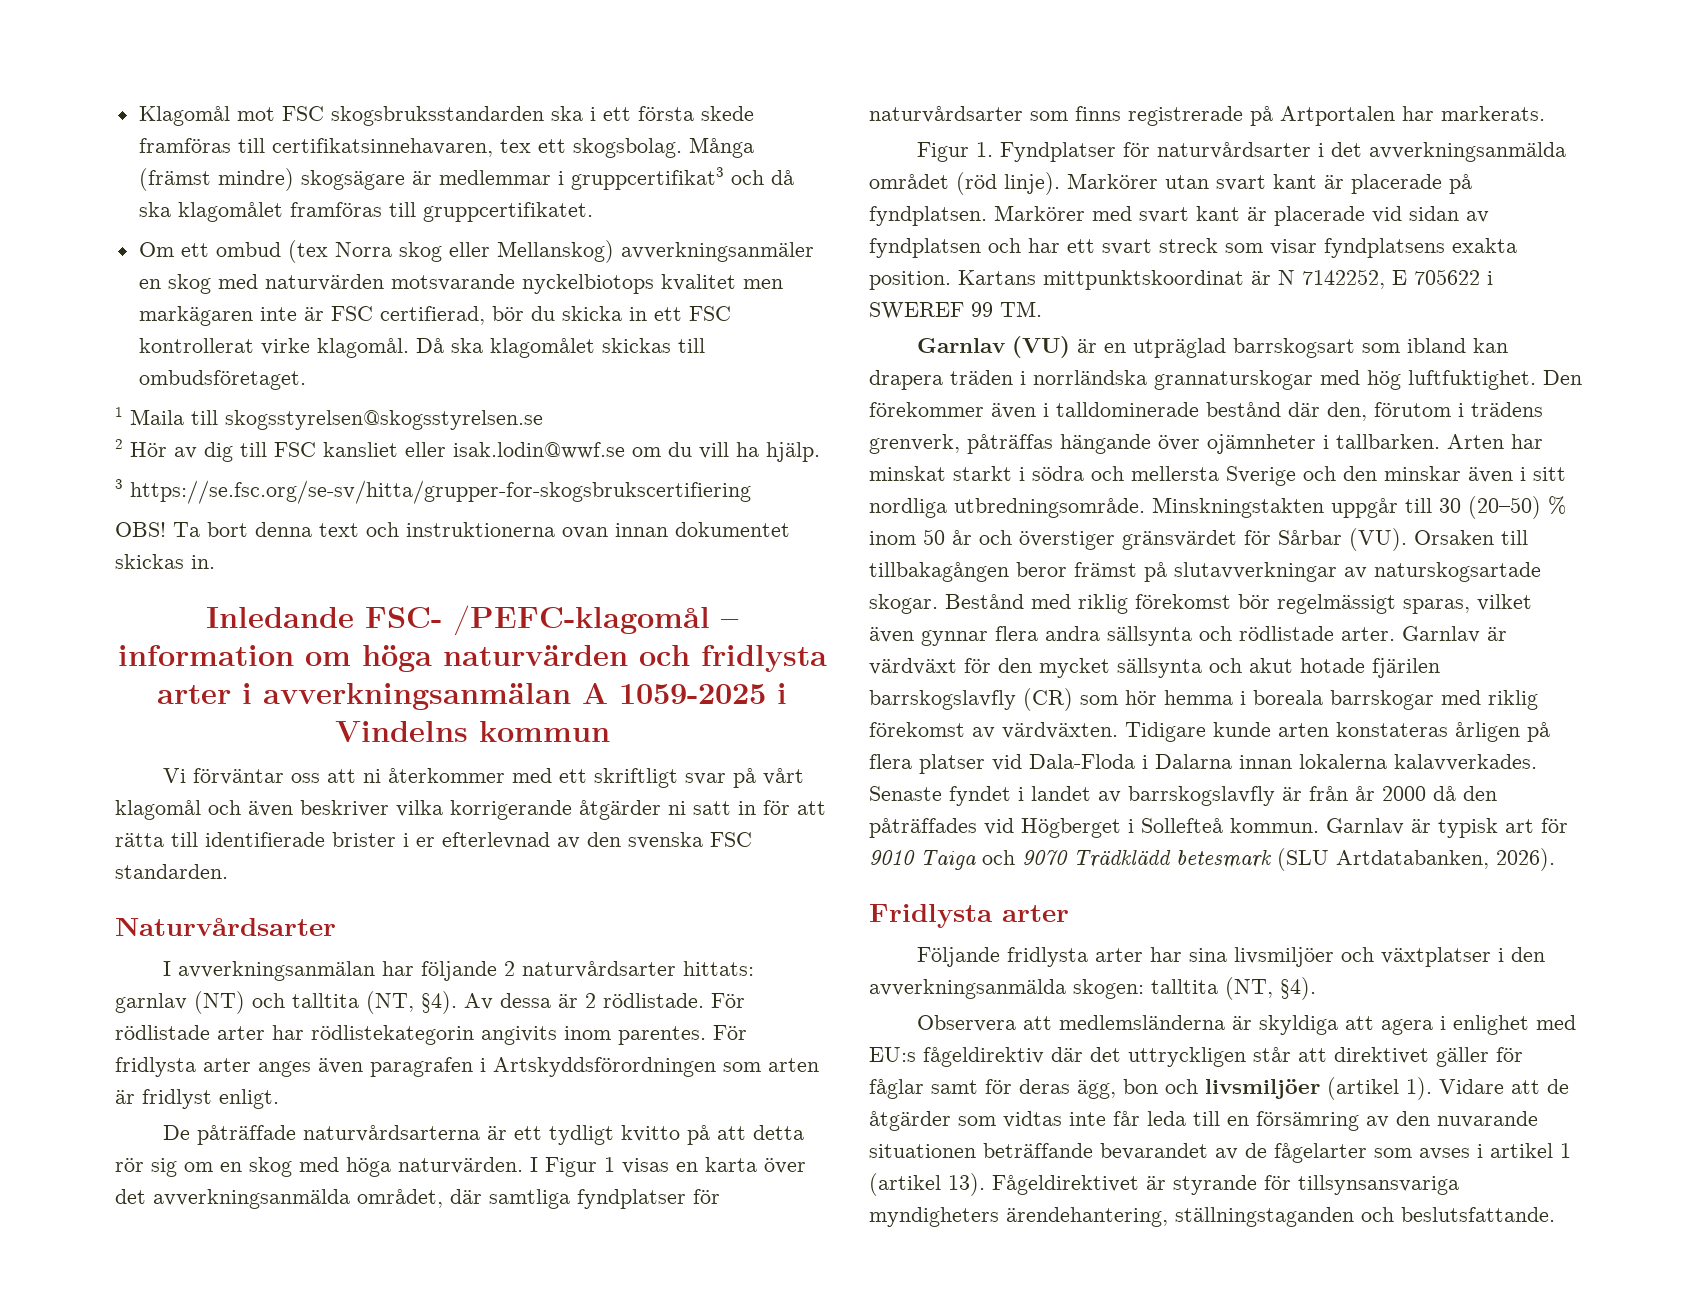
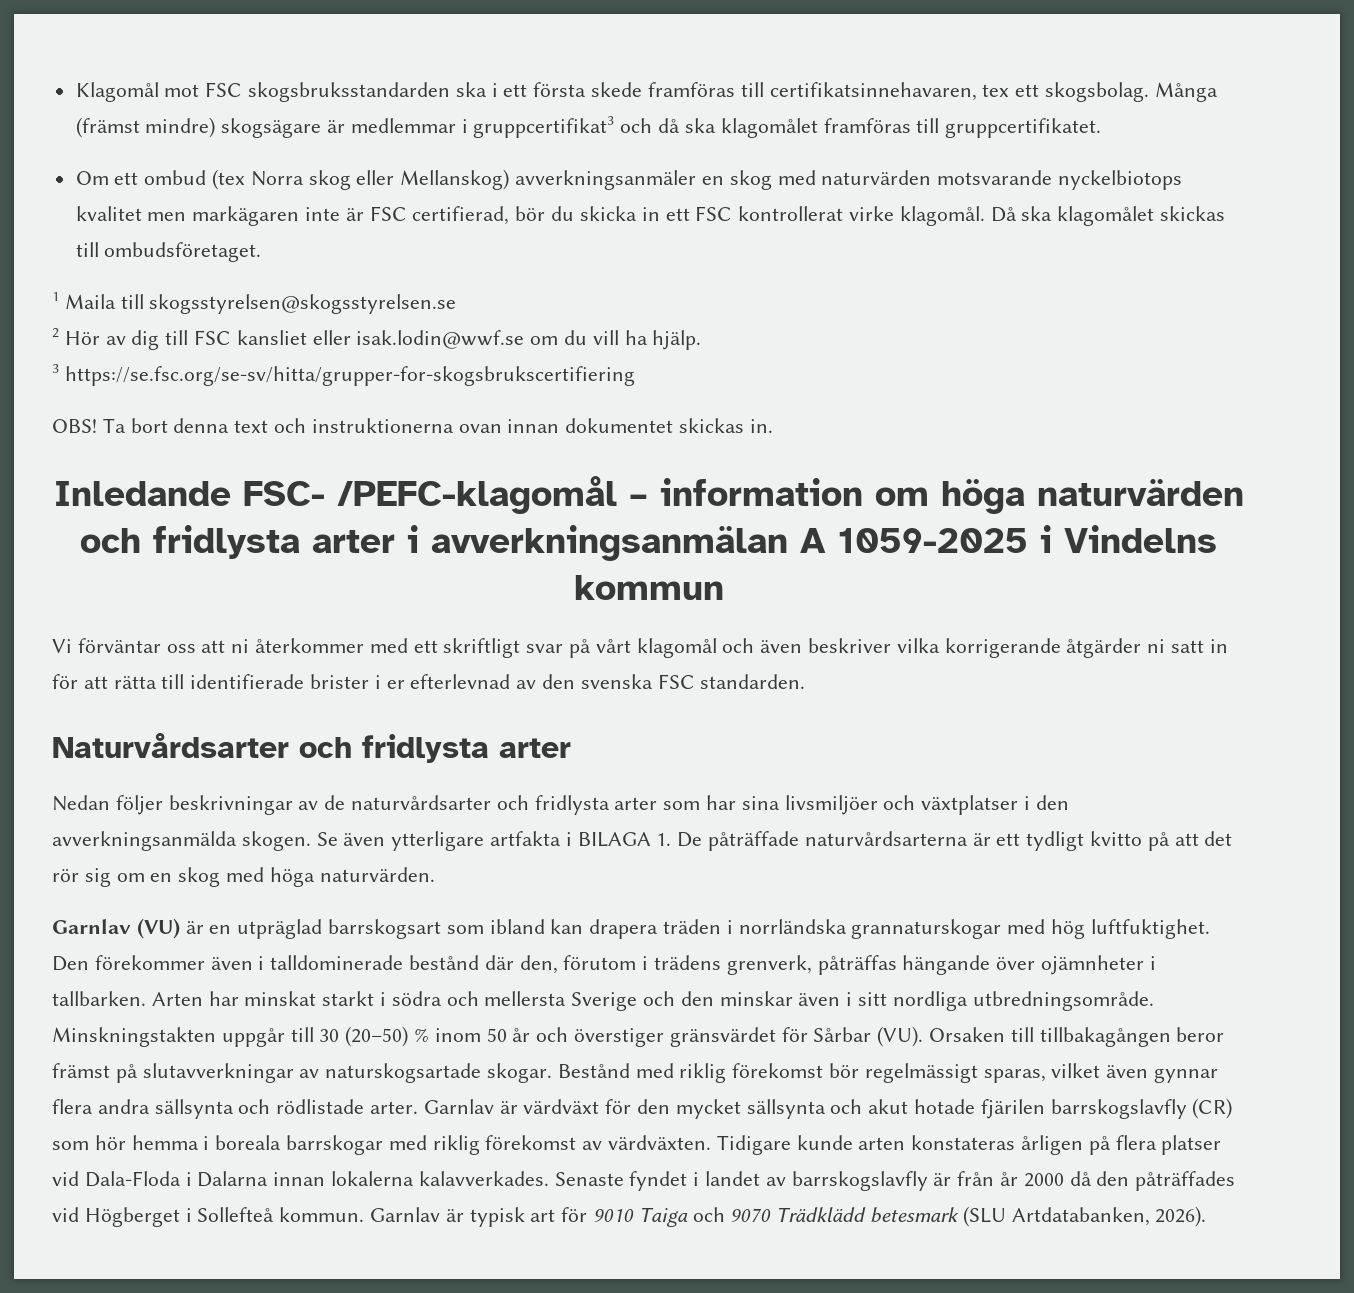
- Naturvårdsarter
- I avverkningsanmälan har följande 2 naturvårdsarter hittats: garnlav (NT) och talltita (NT, §4). Av dessa är 2 rödlistade. För rödlistade arter har rödlistekategorin angivits inom parentes. För fridlysta arter anges även paragrafen i Artskyddsförordningen som arten är fridlyst enligt.
- De påträffade naturvårdsarterna är ett tydligt kvitto på att detta rör sig om en skog med höga naturvärden. I Figur 1 visas en karta över det avverkningsanmälda området, där samtliga fyndplatser för naturvårdsarter som finns registrerade på Artportalen har markerats.
- Figur 1. Fyndplatser för naturvårdsarter i det avverkningsanmälda området (röd linje). Markörer utan svart kant är placerade på fyndplatsen. Markörer med svart kant är placerade vid sidan av fyndplatsen och har ett svart streck som visar fyndplatsens exakta position. Kartans mittpunktskoordinat är N 7142252, E 705622 i SWEREF 99 TM.
+ Naturvårdsarter och fridlysta arter
+ Nedan följer beskrivningar av de naturvårdsarter och fridlysta arter som har sina livsmiljöer och växtplatser i den avverkningsanmälda skogen. Se även ytterligare artfakta i BILAGA 1. De påträffade naturvårdsarterna är ett tydligt kvitto på att det rör sig om en skog med höga naturvärden.
- Fridlysta arter
- Följande fridlysta arter har sina livsmiljöer och växtplatser i den avverkningsanmälda skogen: talltita (NT, §4).
- Observera att medlemsländerna är skyldiga att agera i enlighet med EU:s fågeldirektiv där det uttryckligen står att direktivet gäller för fåglar samt för deras ägg, bon och livsmiljöer (artikel 1). Vidare att de åtgärder som vidtas inte får leda till en försämring av den nuvarande situationen beträffande bevarandet av de fågelarter som avses i artikel 1 (artikel 13). Fågeldirektivet är styrande för tillsynsansvariga myndigheters ärendehantering, ställningstaganden och beslutsfattande.

